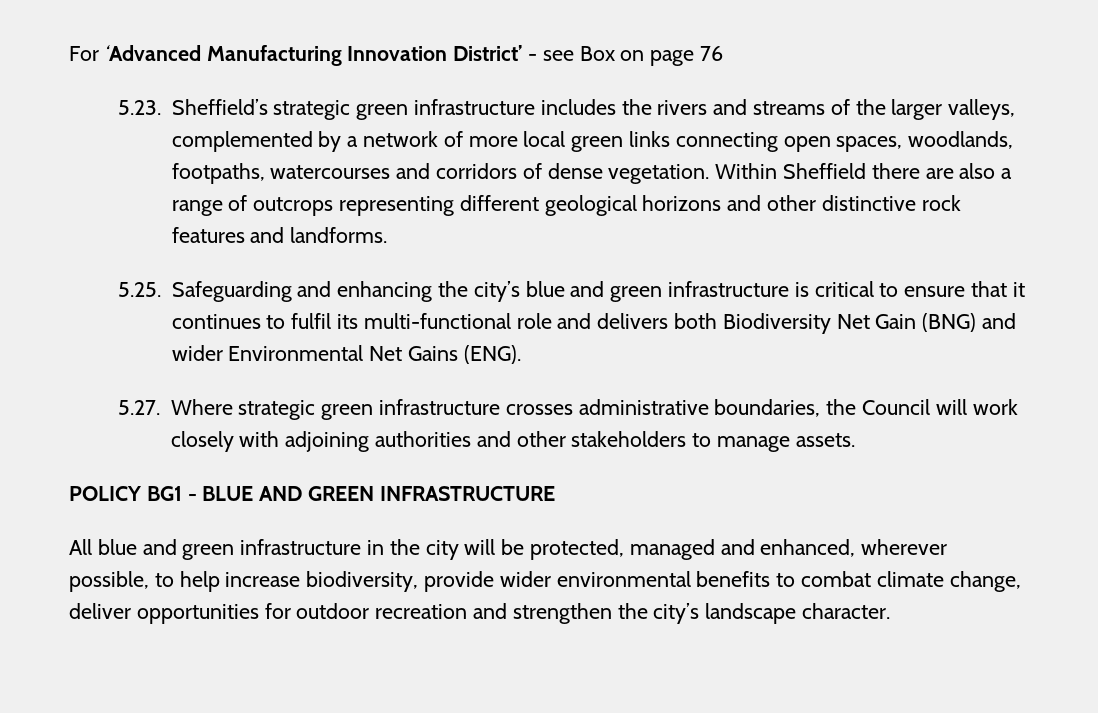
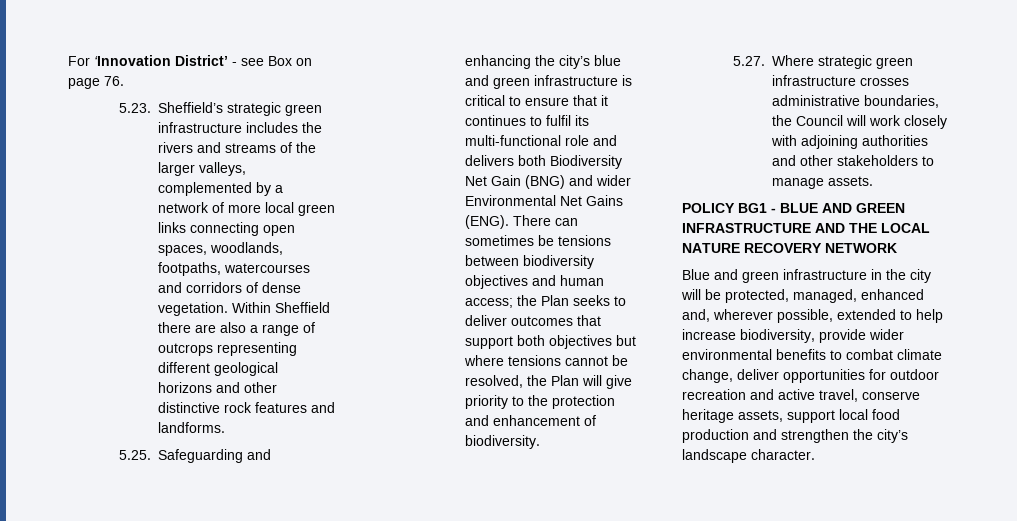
- For ‘Advanced Manufacturing Innovation District’ - see Box on page 76
+ For ‘Innovation District’ - see Box on page 76.
+ There can sometimes be tensions between biodiversity objectives and human access; the Plan seeks to deliver outcomes that support both objectives but where tensions cannot be resolved, the Plan will give priority to the protection and enhancement of biodiversity.
- POLICY BG1 - BLUE AND GREEN INFRASTRUCTURE
- All blue and green infrastructure in the city will be protected, managed and enhanced, wherever possible, to help increase biodiversity, provide wider environmental benefits to combat climate change, deliver opportunities for outdoor recreation and strengthen the city’s landscape character.
+ POLICY BG1 - BLUE AND GREEN INFRASTRUCTURE AND THE LOCAL NATURE RECOVERY NETWORK
+ Blue and green infrastructure in the city will be protected, managed, enhanced and, wherever possible, extended to help increase biodiversity, provide wider environmental benefits to combat climate change, deliver opportunities for outdoor recreation and active travel, conserve heritage assets, support local food production and strengthen the city’s landscape character.

